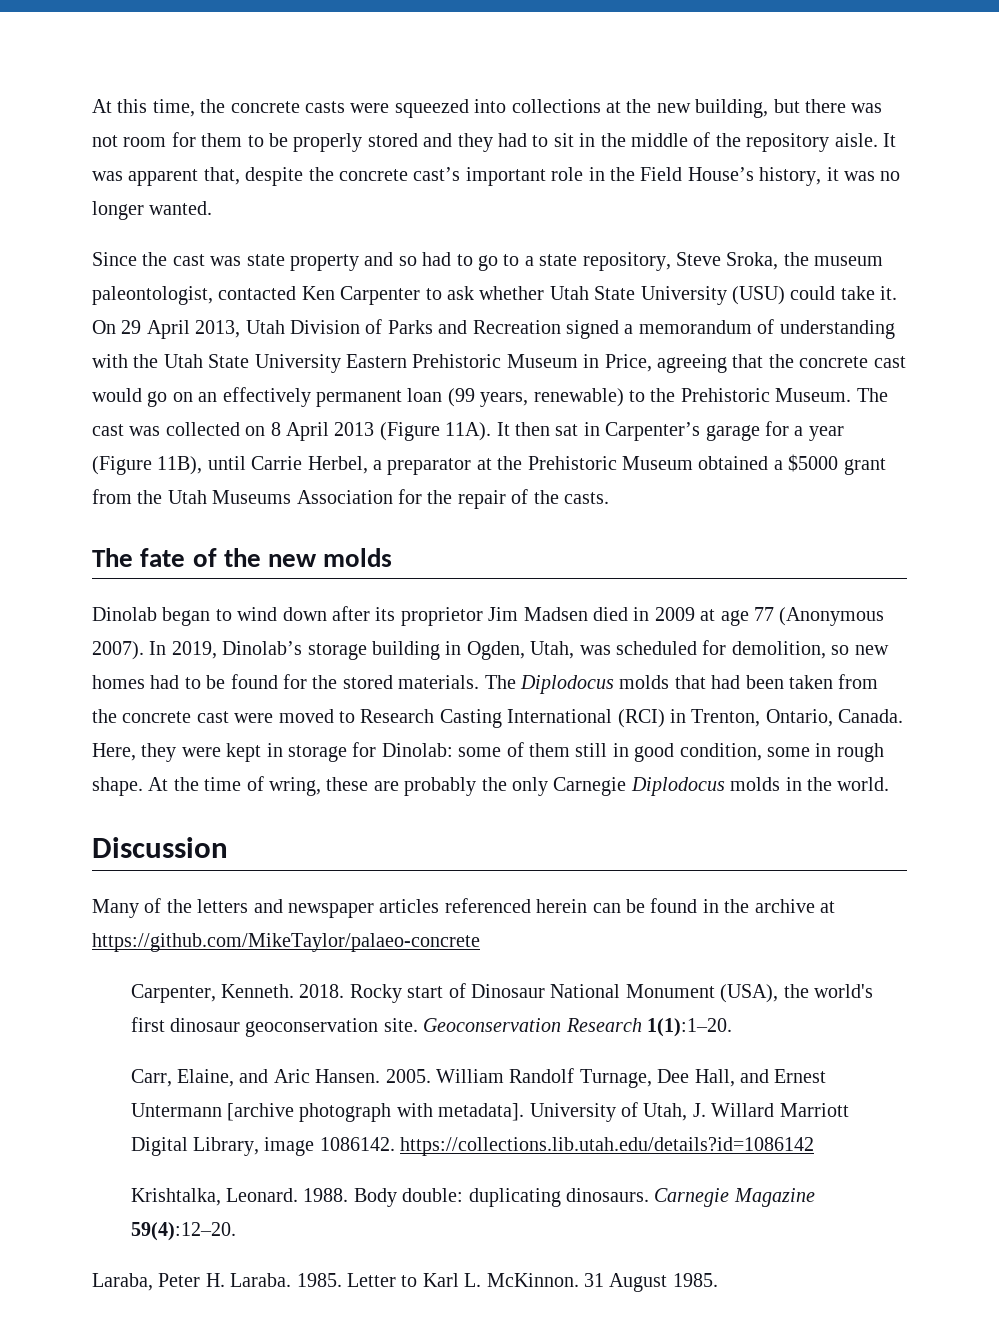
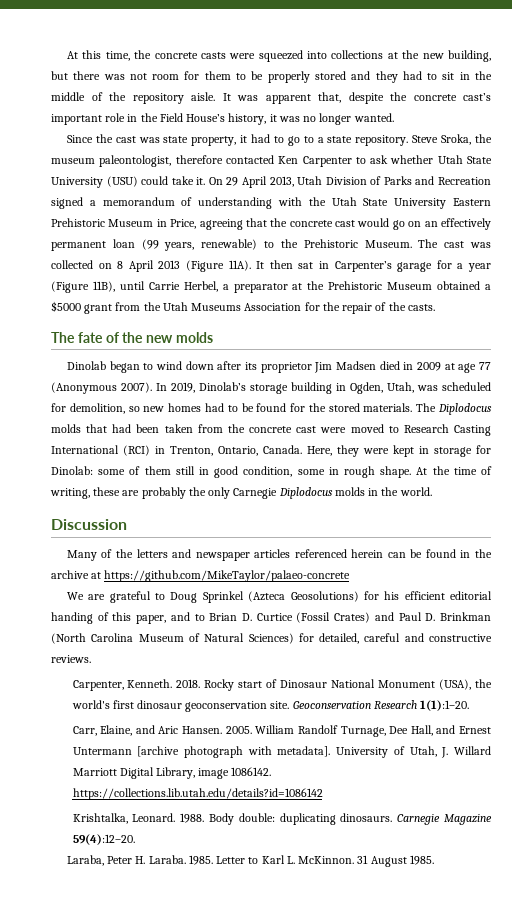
- Since the cast was state property and so had to go to a state repository, Steve Sroka, the museum paleontologist, contacted Ken Carpenter to ask whether Utah State University (USU) could take it.
+ Since the cast was state property, it had to go to a state repository. Steve Sroka, the museum paleontologist, therefore contacted Ken Carpenter to ask whether Utah State University (USU) could take it.
- At the time of wring, these are probably the only Carnegie Diplodocus molds in the world.
+ At the time of writing, these are probably the only Carnegie Diplodocus molds in the world.
+ We are grateful to Doug Sprinkel (Azteca Geosolutions) for his efficient editorial handing of this paper, and to Brian D. Curtice (Fossil Crates) and Paul D. Brinkman (North Carolina Museum of Natural Sciences) for detailed, careful and constructive reviews.

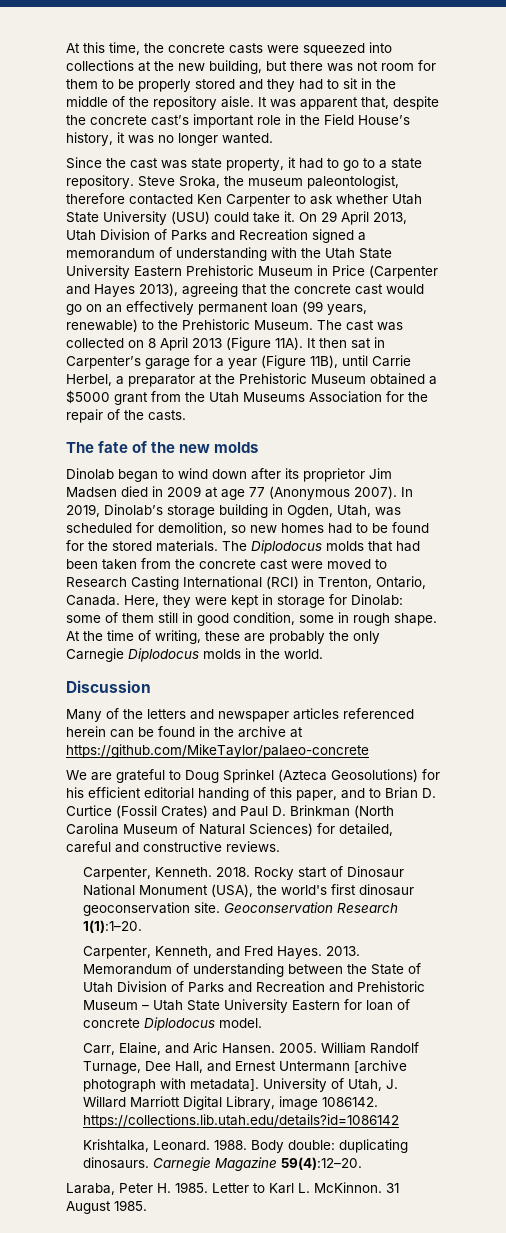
- On 29 April 2013, Utah Division of Parks and Recreation signed a memorandum of understanding with the Utah State University Eastern Prehistoric Museum in Price, agreeing that the concrete cast would go on an effectively permanent loan (99 years, renewable) to the Prehistoric Museum.
+ On 29 April 2013, Utah Division of Parks and Recreation signed a memorandum of understanding with the Utah State University Eastern Prehistoric Museum in Price (Carpenter and Hayes 2013), agreeing that the concrete cast would go on an effectively permanent loan (99 years, renewable) to the Prehistoric Museum.
+ Carpenter, Kenneth, and Fred Hayes. 2013. Memorandum of understanding between the State of Utah Division of Parks and Recreation and Prehistoric Museum – Utah State University Eastern for loan of concrete Diplodocus model.
- Laraba, Peter H. Laraba. 1985.
+ Laraba, Peter H. 1985.

